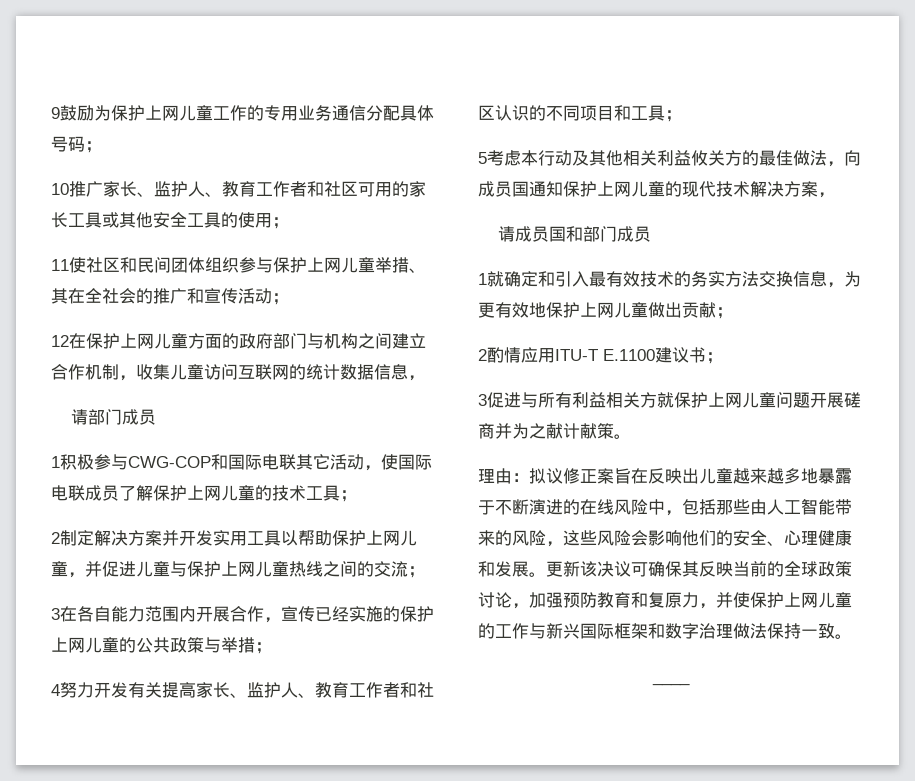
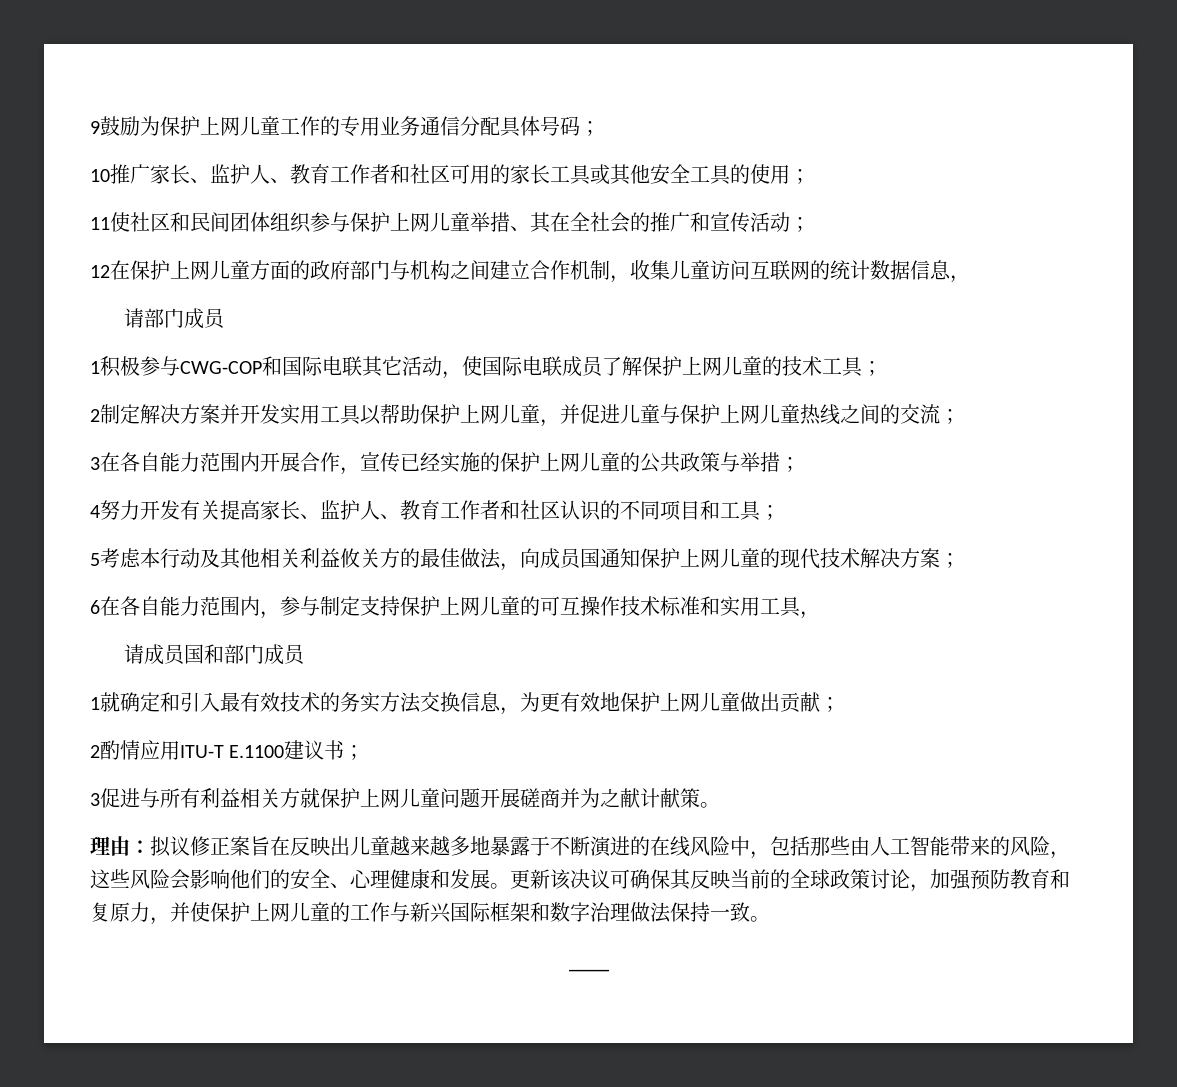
- 5考虑本行动及其他相关利益攸关方的最佳做法，向成员国通知保护上网儿童的现代技术解决方案，
+ 5考虑本行动及其他相关利益攸关方的最佳做法，向成员国通知保护上网儿童的现代技术解决方案；
+ 6在各自能力范围内，参与制定支持保护上网儿童的可互操作技术标准和实用工具，

